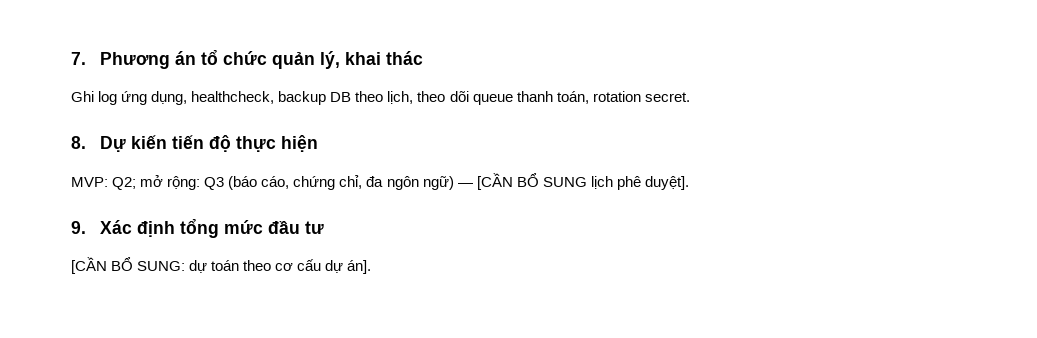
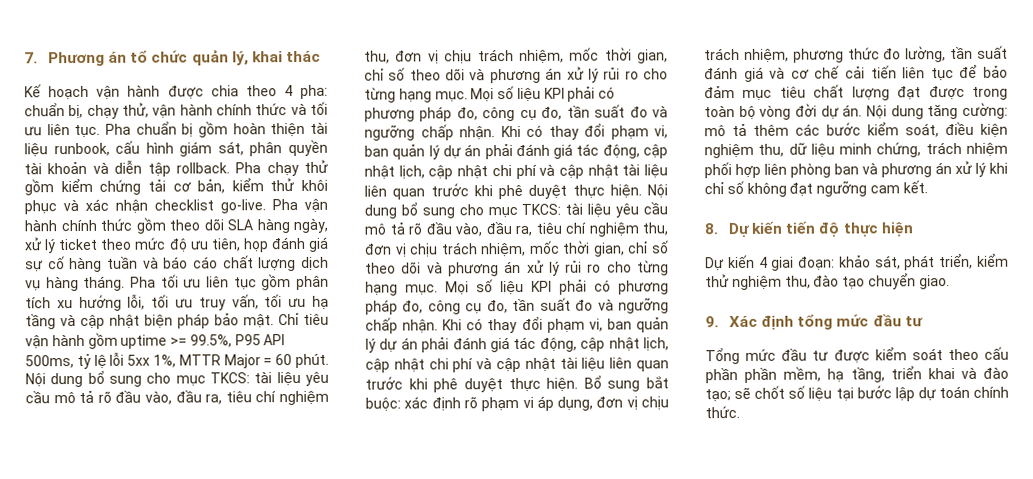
- Ghi log ứng dụng, healthcheck, backup DB theo lịch, theo dõi queue thanh toán, rotation secret.
+ Kế hoạch vận hành được chia theo 4 pha: chuẩn bị, chạy thử, vận hành chính thức và tối ưu liên tục. Pha chuẩn bị gồm hoàn thiện tài liệu runbook, cấu hình giám sát, phân quyền tài khoản và diễn tập rollback. Pha chạy thử gồm kiểm chứng tải cơ bản, kiểm thử khôi phục và xác nhận checklist go-live. Pha vận hành chính thức gồm theo dõi SLA hàng ngày, xử lý ticket theo mức độ ưu tiên, họp đánh giá sự cố hàng tuần và báo cáo chất lượng dịch vụ hàng tháng. Pha tối ưu liên tục gồm phân tích xu hướng lỗi, tối ưu truy vấn, tối ưu hạ tầng và cập nhật biện pháp bảo mật. Chỉ tiêu vận hành gồm uptime >= 99.5%, P95 API 500ms, tỷ lệ lỗi 5xx 1%, MTTR Major = 60 phút. Nội dung bổ sung cho mục TKCS: tài liệu yêu cầu mô tả rõ đầu vào, đầu ra, tiêu chí nghiệm thu, đơn vị chịu trách nhiệm, mốc thời gian, chỉ số theo dõi và phương án xử lý rủi ro cho từng hạng mục. Mọi số liệu KPI phải có phương pháp đo, công cụ đo, tần suất đo và ngưỡng chấp nhận. Khi có thay đổi phạm vi, ban quản lý dự án phải đánh giá tác động, cập nhật lịch, cập nhật chi phí và cập nhật tài liệu liên quan trước khi phê duyệt thực hiện. Nội dung bổ sung cho mục TKCS: tài liệu yêu cầu mô tả rõ đầu vào, đầu ra, tiêu chí nghiệm thu, đơn vị chịu trách nhiệm, mốc thời gian, chỉ số theo dõi và phương án xử lý rủi ro cho từng hạng mục. Mọi số liệu KPI phải có phương pháp đo, công cụ đo, tần suất đo và ngưỡng chấp nhận. Khi có thay đổi phạm vi, ban quản lý dự án phải đánh giá tác động, cập nhật lịch, cập nhật chi phí và cập nhật tài liệu liên quan trước khi phê duyệt thực hiện. Bổ sung bắt buộc: xác định rõ phạm vi áp dụng, đơn vị chịu trách nhiệm, phương thức đo lường, tần suất đánh giá và cơ chế cải tiến liên tục để bảo đảm mục tiêu chất lượng đạt được trong toàn bộ vòng đời dự án. Nội dung tăng cường: mô tả thêm các bước kiểm soát, điều kiện nghiệm thu, dữ liệu minh chứng, trách nhiệm phối hợp liên phòng ban và phương án xử lý khi chỉ số không đạt ngưỡng cam kết.
- MVP: Q2; mở rộng: Q3 (báo cáo, chứng chỉ, đa ngôn ngữ) — [CẦN BỔ SUNG lịch phê duyệt].
+ Dự kiến 4 giai đoạn: khảo sát, phát triển, kiểm thử nghiệm thu, đào tạo chuyển giao.
- [CẦN BỔ SUNG: dự toán theo cơ cấu dự án].
+ Tổng mức đầu tư được kiểm soát theo cấu phần phần mềm, hạ tầng, triển khai và đào tạo; sẽ chốt số liệu tại bước lập dự toán chính thức.

